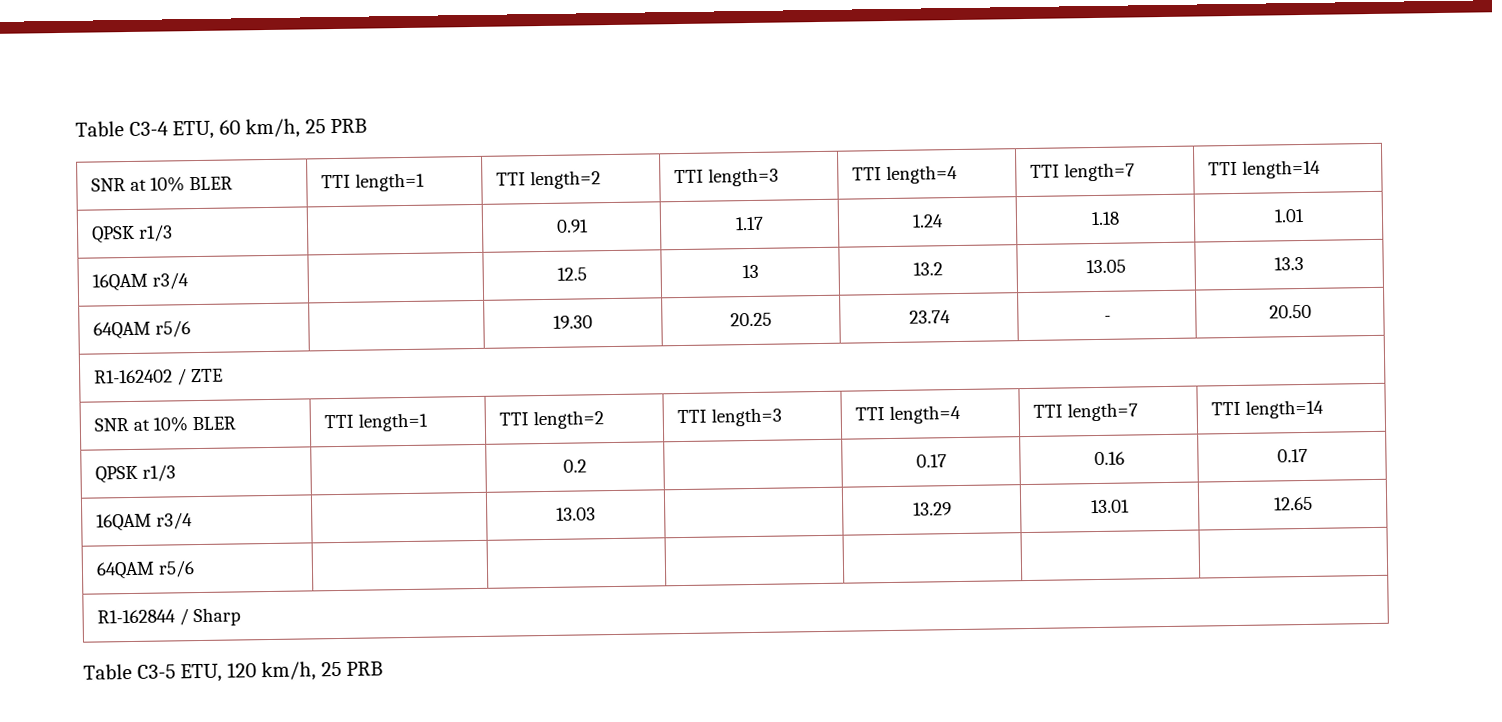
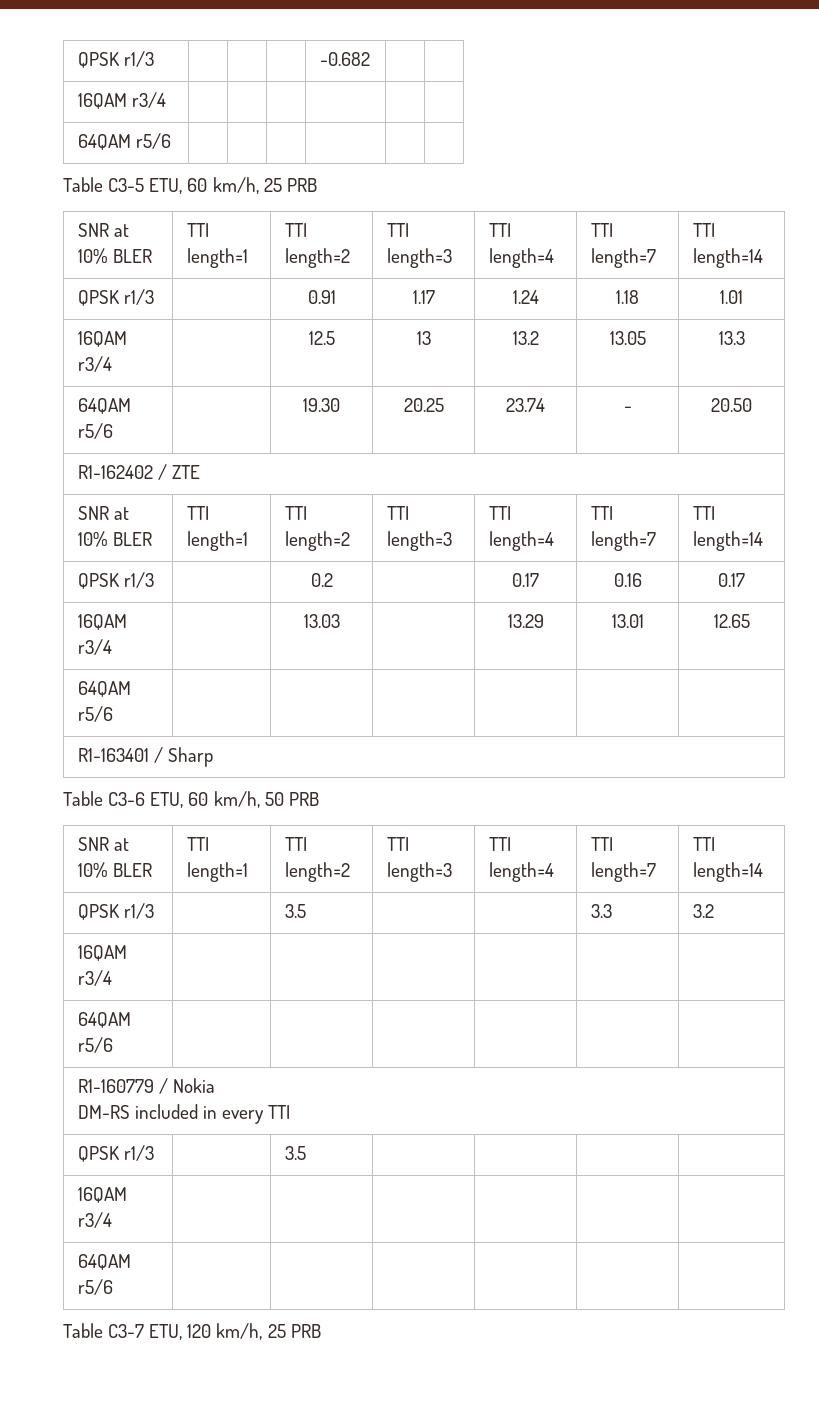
- Table C3-4 ETU, 60 km/h, 25 PRB
+ QPSK r1/3 | | | | -0.682 | |
+ 16QAM r3/4 | | | | | |
+ 64QAM r5/6 | | | | | |
+ Table C3-5 ETU, 60 km/h, 25 PRB
- R1-162844 / Sharp
+ R1-163401 / Sharp
- Table C3-5 ETU, 120 km/h, 25 PRB
+ Table C3-6 ETU, 60 km/h, 50 PRB
+ SNR at 10% BLER | TTI length=1 | TTI length=2 | TTI length=3 | TTI length=4 | TTI length=7 | TTI length=14
+ QPSK r1/3 | | 3.5 | | | 3.3 | 3.2
+ 16QAM r3/4 | | | | | |
+ 64QAM r5/6 | | | | | |
+ R1-160779 / Nokia
+ DM-RS included in every TTI
+ QPSK r1/3 | | 3.5 | | | |
+ 16QAM r3/4 | | | | | |
+ 64QAM r5/6 | | | | | |
+ Table C3-7 ETU, 120 km/h, 25 PRB

